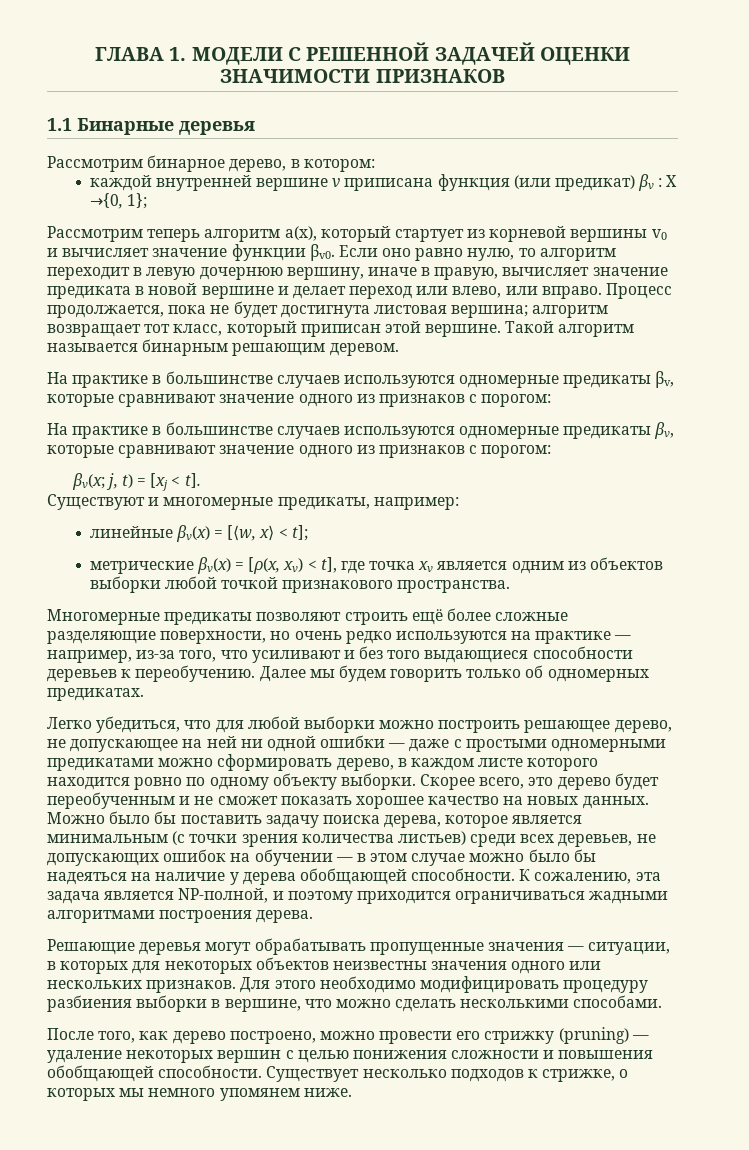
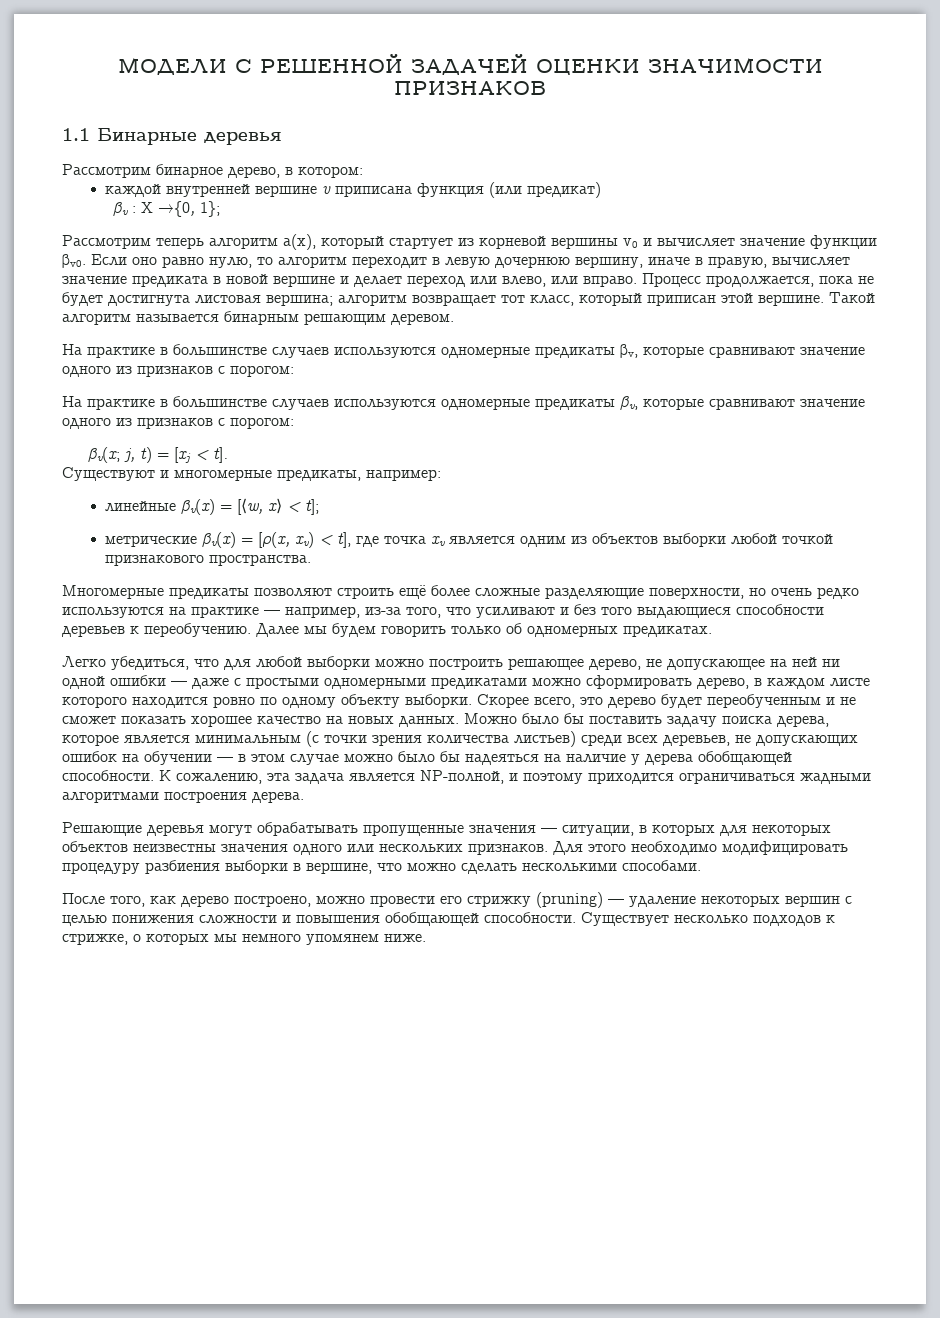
- ГЛАВА 1. МОДЕЛИ С РЕШЕННОЙ ЗАДАЧЕЙ ОЦЕНКИ ЗНАЧИМОСТИ ПРИЗНАКОВ
+ МОДЕЛИ С РЕШЕННОЙ ЗАДАЧЕЙ ОЦЕНКИ ЗНАЧИМОСТИ ПРИЗНАКОВ
- каждой внутренней вершине v приписана функция (или предикат) βv : X →{0, 1};
+ каждой внутренней вершине v приписана функция (или предикат)
+ βv : X →{0, 1};

